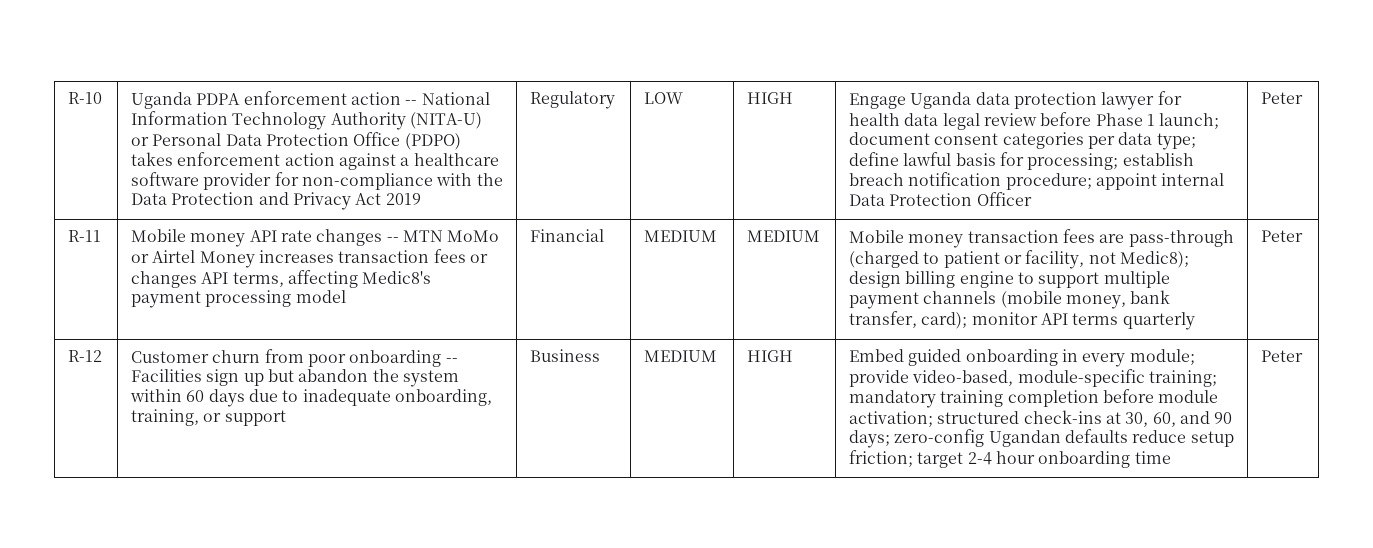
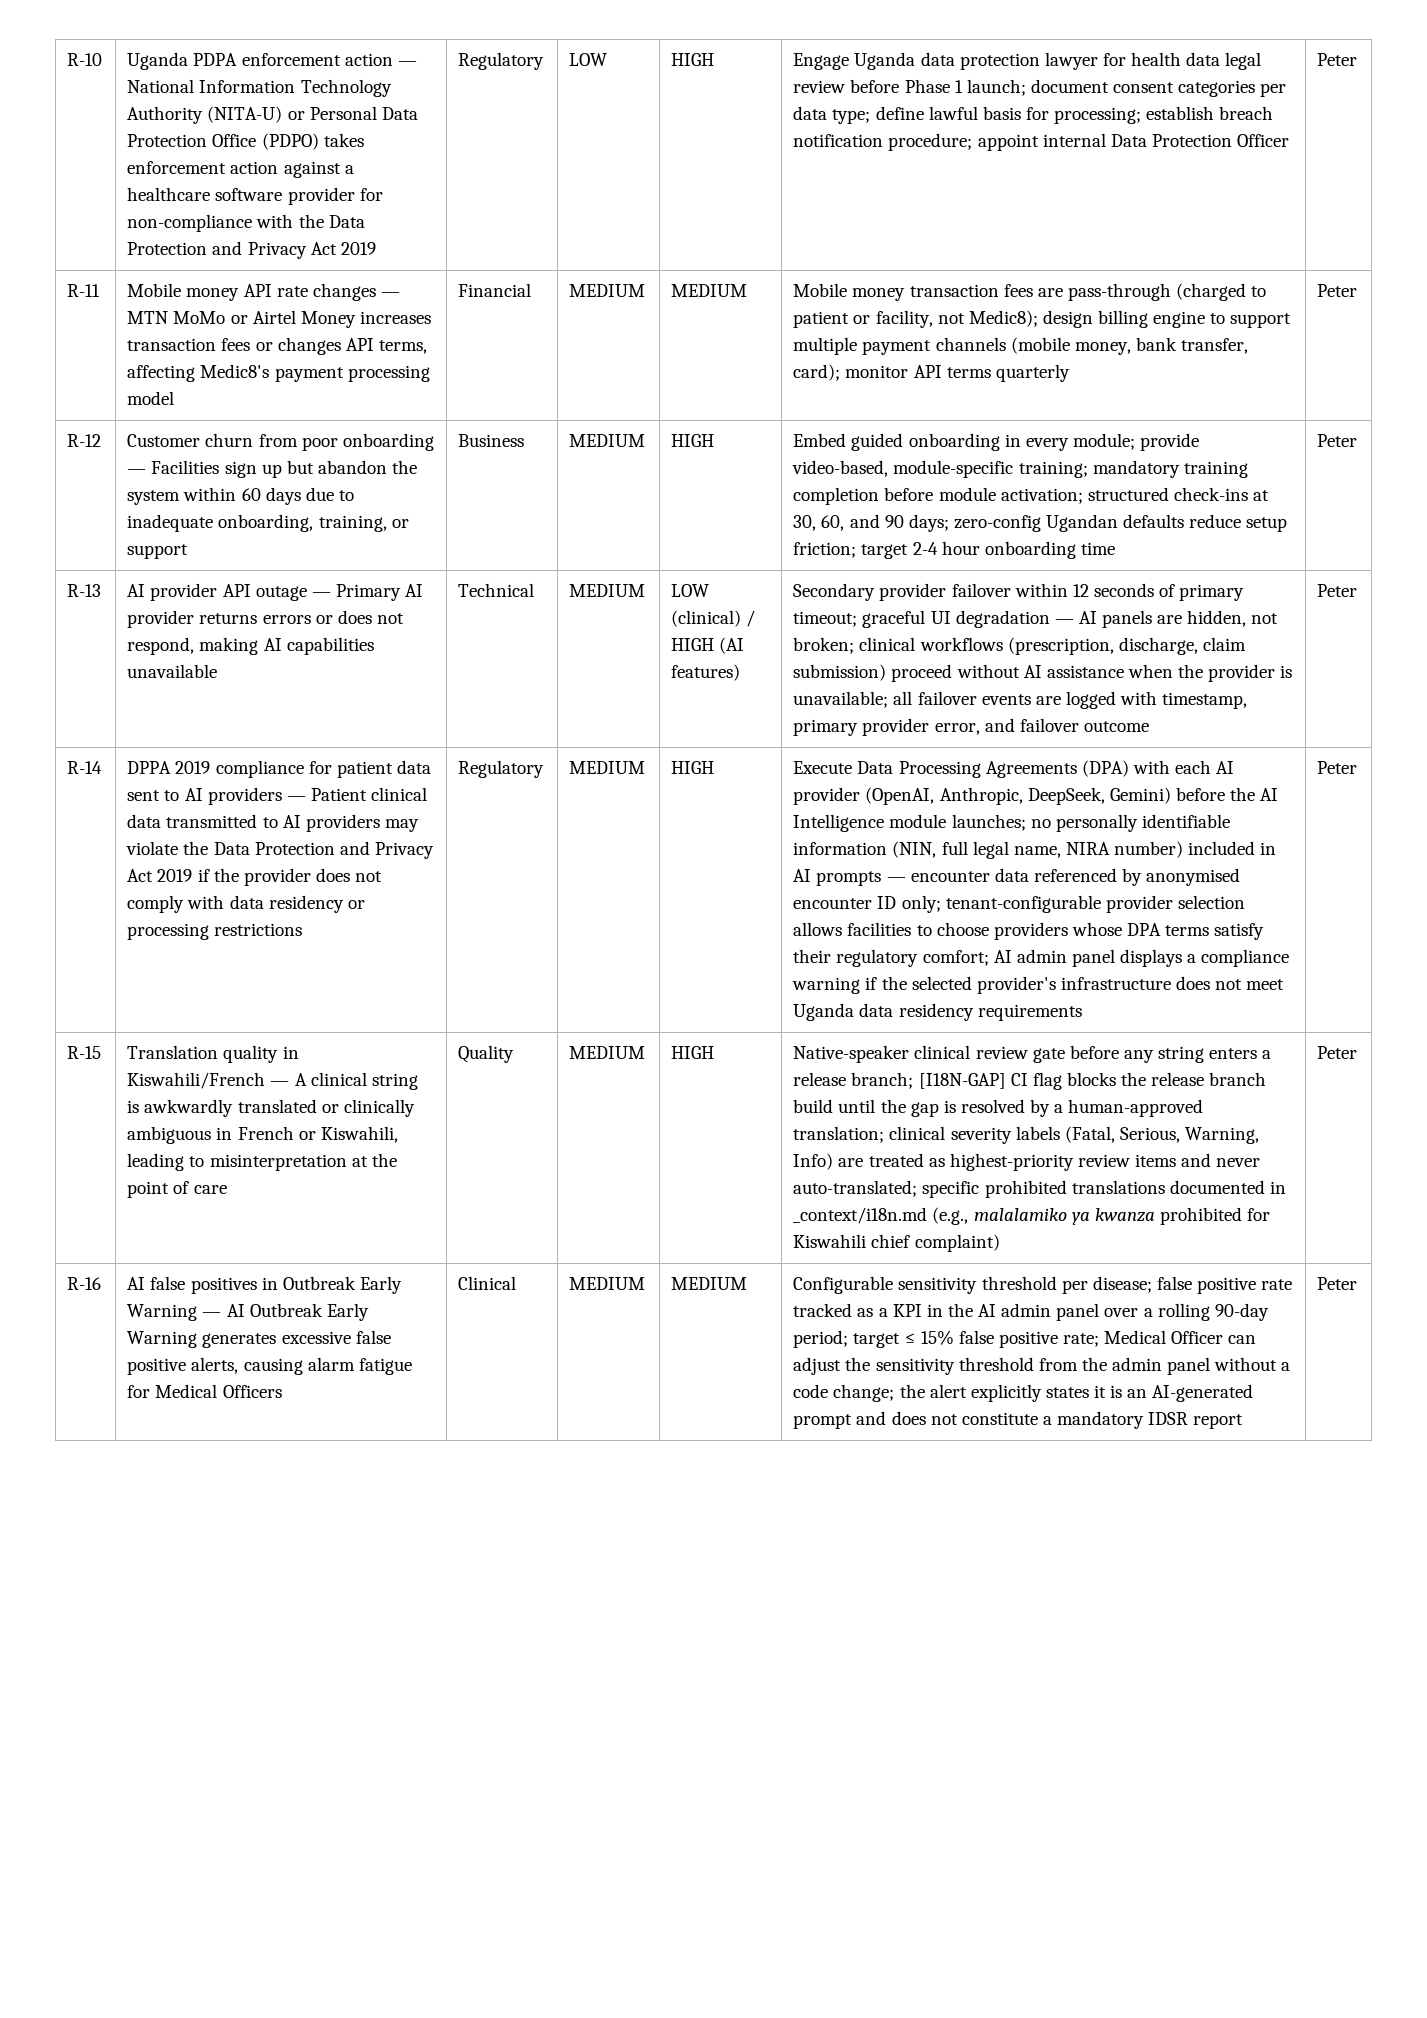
- Uganda PDPA enforcement action -- National Information Technology Authority (NITA-U) or Personal Data Protection Office (PDPO) takes enforcement action against a healthcare software provider for non-compliance with the Data Protection and Privacy Act 2019
+ Uganda PDPA enforcement action — National Information Technology Authority (NITA-U) or Personal Data Protection Office (PDPO) takes enforcement action against a healthcare software provider for non-compliance with the Data Protection and Privacy Act 2019
- Mobile money API rate changes -- MTN MoMo or Airtel Money increases transaction fees or changes API terms, affecting Medic8's payment processing model
+ Mobile money API rate changes — MTN MoMo or Airtel Money increases transaction fees or changes API terms, affecting Medic8's payment processing model
- Customer churn from poor onboarding -- Facilities sign up but abandon the system within 60 days due to inadequate onboarding, training, or support
+ Customer churn from poor onboarding — Facilities sign up but abandon the system within 60 days due to inadequate onboarding, training, or support
+ R-13 | AI provider API outage — Primary AI provider returns errors or does not respond, making AI capabilities unavailable | Technical | MEDIUM | LOW (clinical) / HIGH (AI features) | Secondary provider failover within 12 seconds of primary timeout; graceful UI degradation — AI panels are hidden, not broken; clinical workflows (prescription, discharge, claim submission) proceed without AI assistance when the provider is unavailable; all failover events are logged with timestamp, primary provider error, and failover outcome | Peter
+ R-14 | DPPA 2019 compliance for patient data sent to AI providers — Patient clinical data transmitted to AI providers may violate the Data Protection and Privacy Act 2019 if the provider does not comply with data residency or processing restrictions | Regulatory | MEDIUM | HIGH | Execute Data Processing Agreements (DPA) with each AI provider (OpenAI, Anthropic, DeepSeek, Gemini) before the AI Intelligence module launches; no personally identifiable information (NIN, full legal name, NIRA number) included in AI prompts — encounter data referenced by anonymised encounter ID only; tenant-configurable provider selection allows facilities to choose providers whose DPA terms satisfy their regulatory comfort; AI admin panel displays a compliance warning if the selected provider's infrastructure does not meet Uganda data residency requirements | Peter
+ R-15 | Translation quality in Kiswahili/French — A clinical string is awkwardly translated or clinically ambiguous in French or Kiswahili, leading to misinterpretation at the point of care | Quality | MEDIUM | HIGH | Native-speaker clinical review gate before any string enters a release branch; [I18N-GAP] CI flag blocks the release branch build until the gap is resolved by a human-approved translation; clinical severity labels (Fatal, Serious, Warning, Info) are treated as highest-priority review items and never auto-translated; specific prohibited translations documented in _context/i18n.md (e.g., malalamiko ya kwanza prohibited for Kiswahili chief complaint) | Peter
+ R-16 | AI false positives in Outbreak Early Warning — AI Outbreak Early Warning generates excessive false positive alerts, causing alarm fatigue for Medical Officers | Clinical | MEDIUM | MEDIUM | Configurable sensitivity threshold per disease; false positive rate tracked as a KPI in the AI admin panel over a rolling 90-day period; target ≤ 15% false positive rate; Medical Officer can adjust the sensitivity threshold from the admin panel without a code change; the alert explicitly states it is an AI-generated prompt and does not constitute a mandatory IDSR report | Peter

